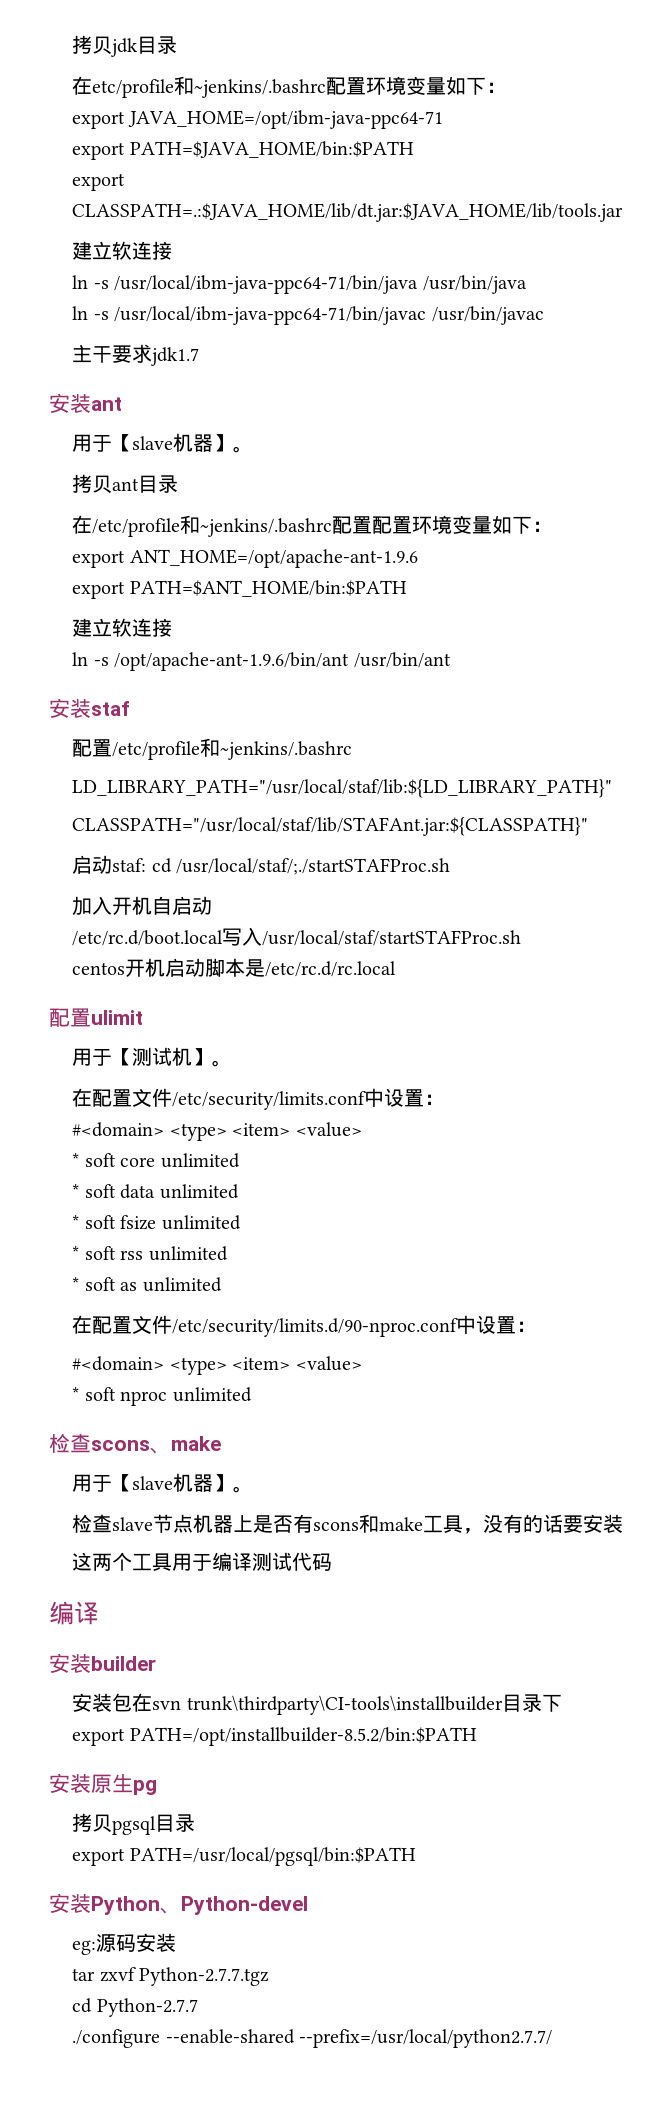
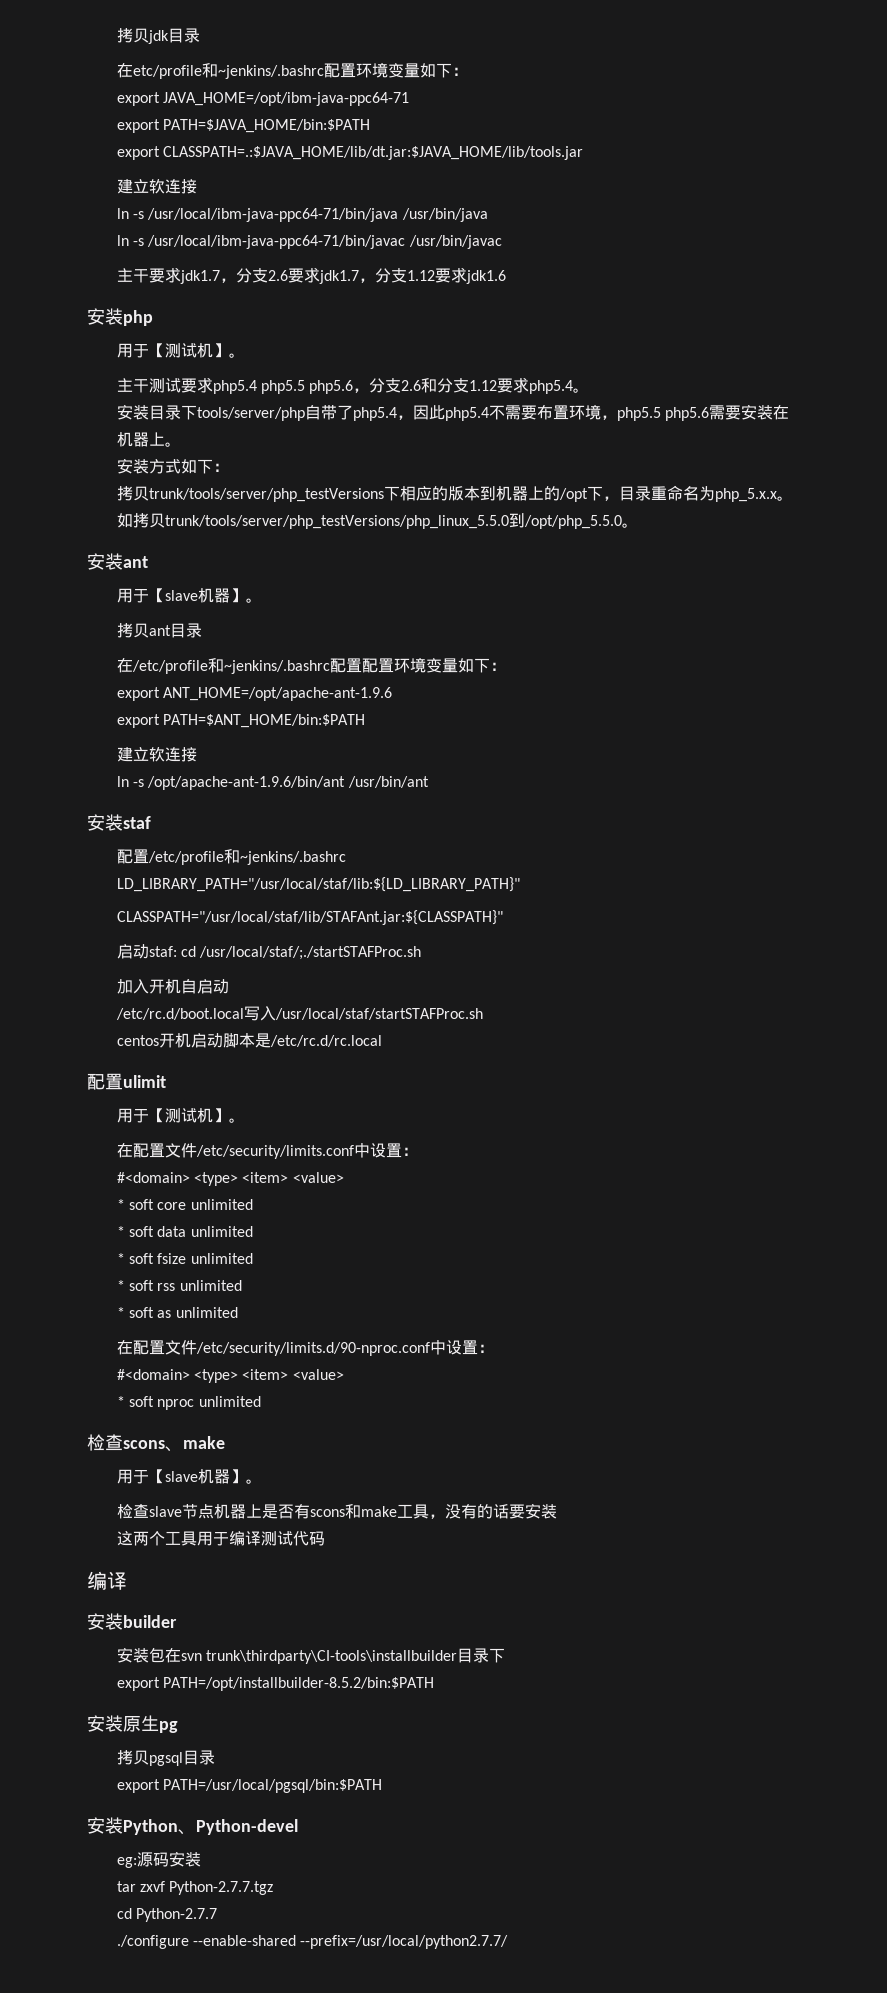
- 主干要求jdk1.7
+ 主干要求jdk1.7，分支2.6要求jdk1.7，分支1.12要求jdk1.6
+ 安装php
+ 用于【测试机】。
+ 主干测试要求php5.4 php5.5 php5.6，分支2.6和分支1.12要求php5.4。
+ 安装目录下tools/server/php自带了php5.4，因此php5.4不需要布置环境，php5.5 php5.6需要安装在机器上。
+ 安装方式如下：
+ 拷贝trunk/tools/server/php_testVersions下相应的版本到机器上的/opt下，目录重命名为php_5.x.x。如拷贝trunk/tools/server/php_testVersions/php_linux_5.5.0到/opt/php_5.5.0。

